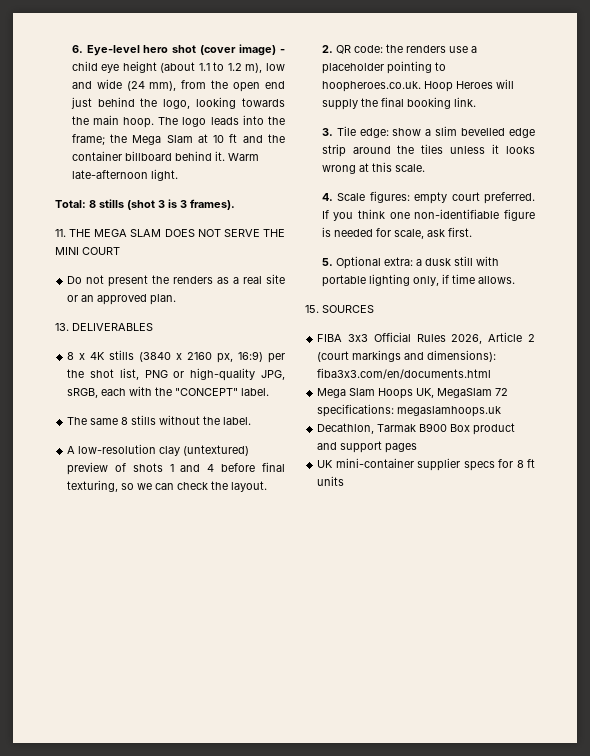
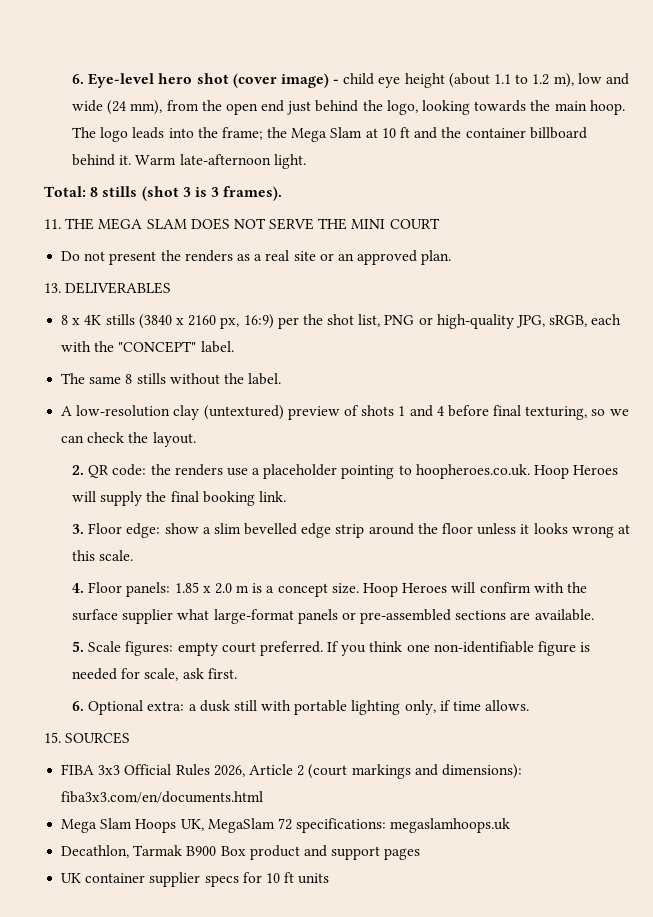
- 3. Tile edge: show a slim bevelled edge strip around the tiles unless it looks wrong at this scale.
+ 3. Floor edge: show a slim bevelled edge strip around the floor unless it looks wrong at this scale.
- 4. Scale figures: empty court preferred.
+ 4. Floor panels: 1.85 x 2.0 m is a concept size. Hoop Heroes will confirm with the surface supplier what large-format panels or pre-assembled sections are available.
+ 5. Scale figures: empty court preferred.
- 5. Optional extra: a dusk still with portable lighting only, if time allows.
+ 6. Optional extra: a dusk still with portable lighting only, if time allows.
- UK mini-container supplier specs for 8 ft units
+ UK container supplier specs for 10 ft units

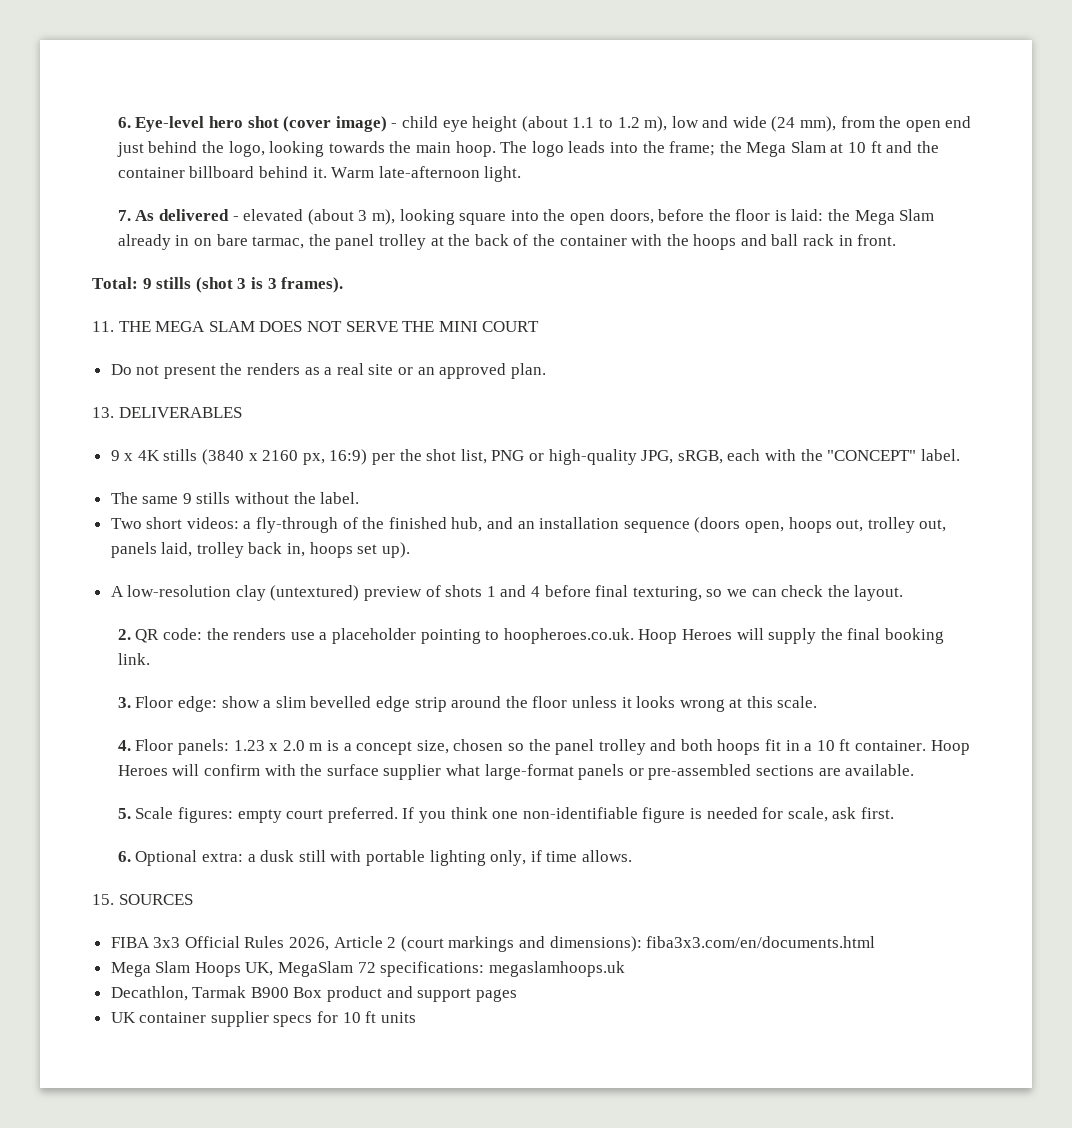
+ 7. As delivered - elevated (about 3 m), looking square into the open doors, before the floor is laid: the Mega Slam already in on bare tarmac, the panel trolley at the back of the container with the hoops and ball rack in front.
- Total: 8 stills (shot 3 is 3 frames).
+ Total: 9 stills (shot 3 is 3 frames).
- 8 x 4K stills (3840 x 2160 px, 16:9) per the shot list, PNG or high-quality JPG, sRGB, each with the "CONCEPT" label.
+ 9 x 4K stills (3840 x 2160 px, 16:9) per the shot list, PNG or high-quality JPG, sRGB, each with the "CONCEPT" label.
- The same 8 stills without the label.
+ The same 9 stills without the label.
+ Two short videos: a fly-through of the finished hub, and an installation sequence (doors open, hoops out, trolley out, panels laid, trolley back in, hoops set up).
- 4. Floor panels: 1.85 x 2.0 m is a concept size.
+ 4. Floor panels: 1.23 x 2.0 m is a concept size, chosen so the panel trolley and both hoops fit in a 10 ft container.

